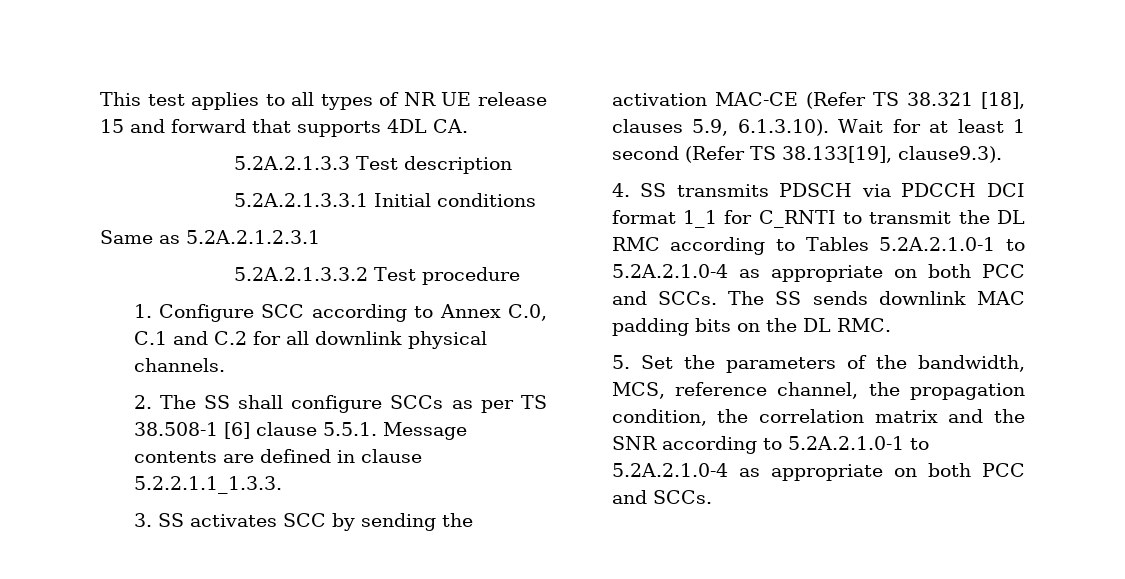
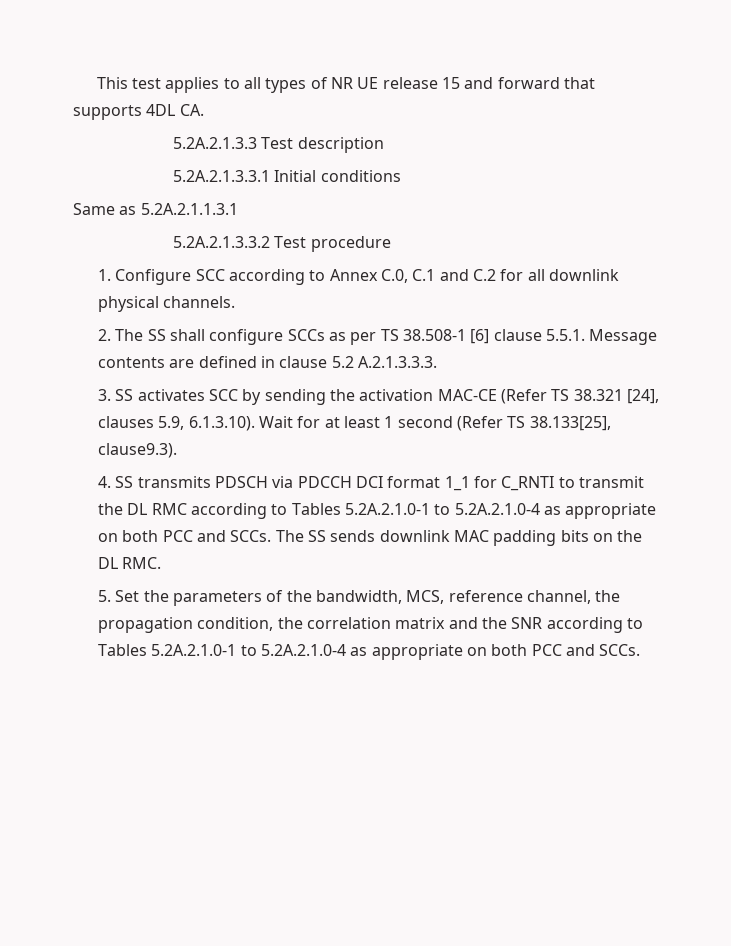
- Same as 5.2A.2.1.2.3.1
+ Same as 5.2A.2.1.1.3.1
- 2. The SS shall configure SCCs as per TS 38.508-1 [6] clause 5.5.1. Message contents are defined in clause 5.2.2.1.1_1.3.3.
+ 2. The SS shall configure SCCs as per TS 38.508-1 [6] clause 5.5.1. Message contents are defined in clause 5.2 A.2.1.3.3.3.
- 3. SS activates SCC by sending the activation MAC-CE (Refer TS 38.321 [18], clauses 5.9, 6.1.3.10). Wait for at least 1 second (Refer TS 38.133[19], clause9.3).
+ 3. SS activates SCC by sending the activation MAC-CE (Refer TS 38.321 [24], clauses 5.9, 6.1.3.10). Wait for at least 1 second (Refer TS 38.133[25], clause9.3).
- 5. Set the parameters of the bandwidth, MCS, reference channel, the propagation condition, the correlation matrix and the SNR according to 5.2A.2.1.0-1 to 5.2A.2.1.0-4 as appropriate on both PCC and SCCs.
+ 5. Set the parameters of the bandwidth, MCS, reference channel, the propagation condition, the correlation matrix and the SNR according to Tables 5.2A.2.1.0-1 to 5.2A.2.1.0-4 as appropriate on both PCC and SCCs.

